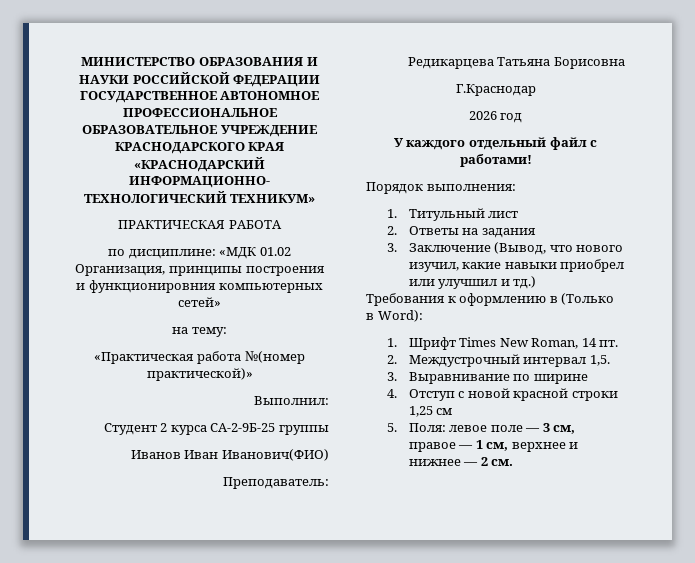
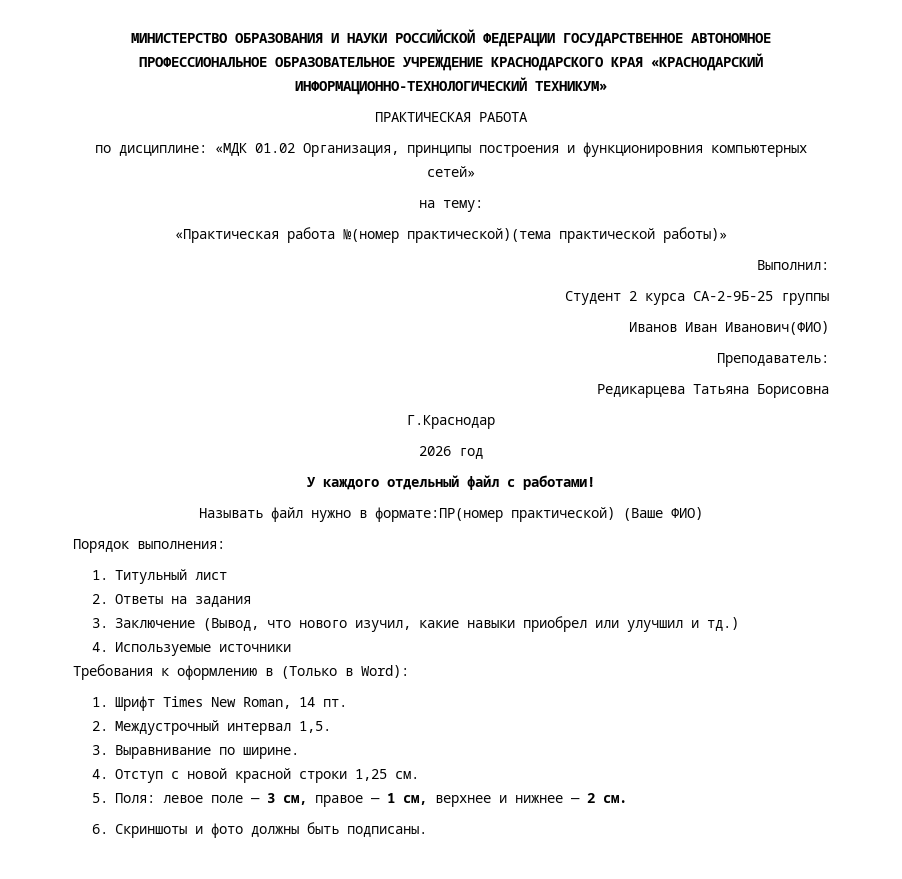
- «Практическая работа №(номер практической)»
+ «Практическая работа №(номер практической)(тема практической работы)»
+ Называть файл нужно в формате:ПР(номер практической) (Ваше ФИО)
+ 4. Используемые источники
- 3. Выравнивание по ширине
+ 3. Выравнивание по ширине.
- 4. Отступ с новой красной строки 1,25 см
+ 4. Отступ с новой красной строки 1,25 см.
+ 6. Скриншоты и фото должны быть подписаны.

